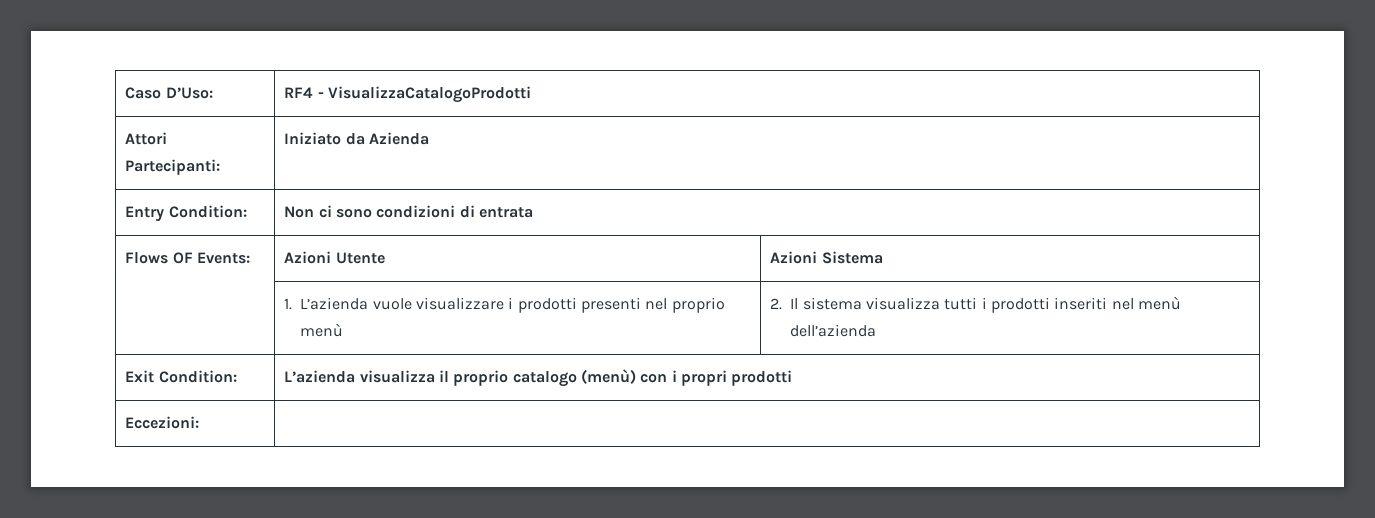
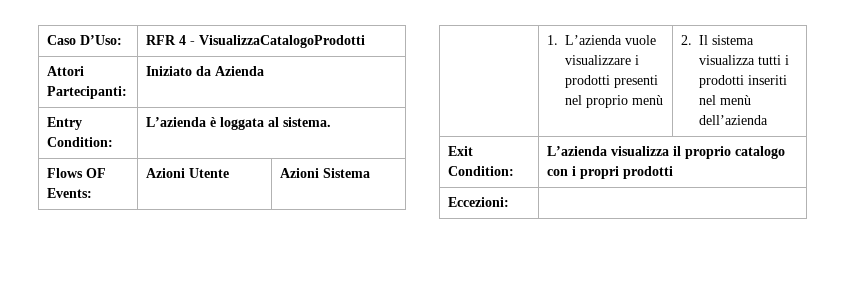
- Caso D’Uso: | RF4 - VisualizzaCatalogoProdotti
+ Caso D’Uso: | RFR 4 - VisualizzaCatalogoProdotti
- Entry Condition: | Non ci sono condizioni di entrata
+ Entry Condition: | L’azienda è loggata al sistema.
- Exit Condition: | L’azienda visualizza il proprio catalogo (menù) con i propri prodotti
+ Exit Condition: | L’azienda visualizza il proprio catalogo con i propri prodotti

